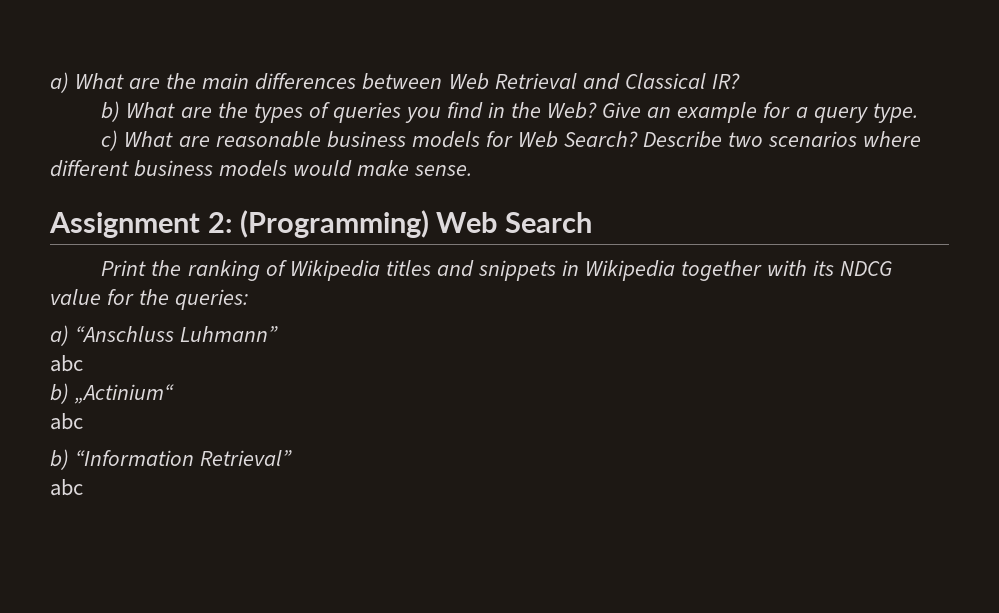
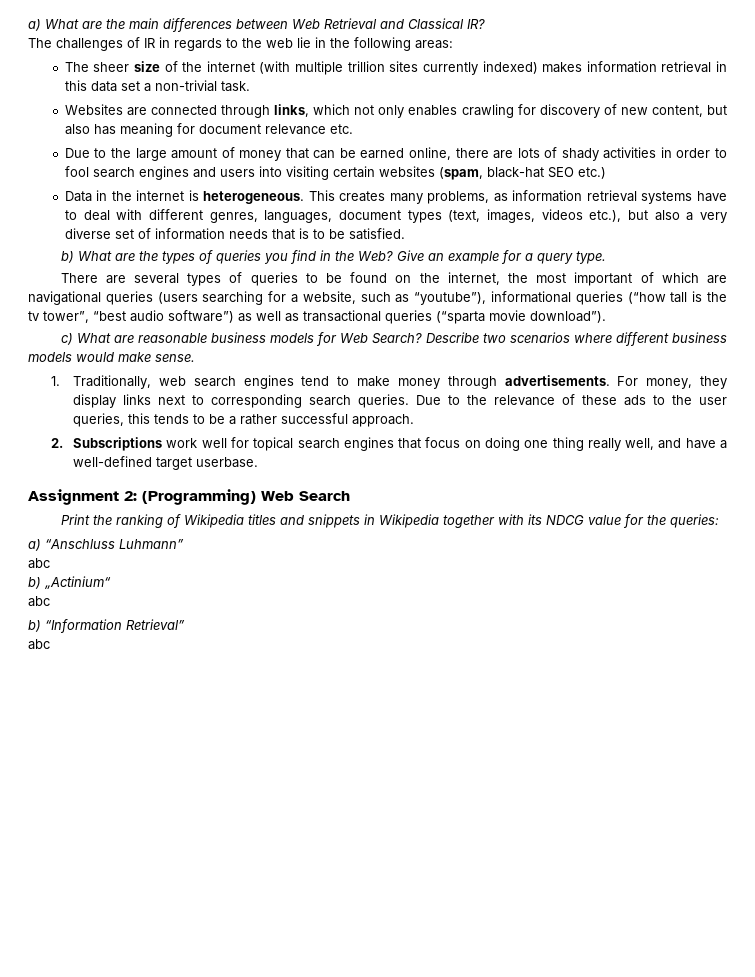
+ The challenges of IR in regards to the web lie in the following areas:
+ The sheer size of the internet (with multiple trillion sites currently indexed) makes information retrieval in this data set a non-trivial task.
+ Websites are connected through links, which not only enables crawling for discovery of new content, but also has meaning for document relevance etc.
+ Due to the large amount of money that can be earned online, there are lots of shady activities in order to fool search engines and users into visiting certain websites (spam, black-hat SEO etc.)
+ Data in the internet is heterogeneous. This creates many problems, as information retrieval systems have to deal with different genres, languages, document types (text, images, videos etc.), but also a very diverse set of information needs that is to be satisfied.
+ There are several types of queries to be found on the internet, the most important of which are navigational queries (users searching for a website, such as “youtube”), informational queries (“how tall is the tv tower”, “best audio software”) as well as transactional queries (“sparta movie download”).
+ 1. Traditionally, web search engines tend to make money through advertisements. For money, they display links next to corresponding search queries. Due to the relevance of these ads to the user queries, this tends to be a rather successful approach.
+ 2. Subscriptions work well for topical search engines that focus on doing one thing really well, and have a well-defined target userbase.

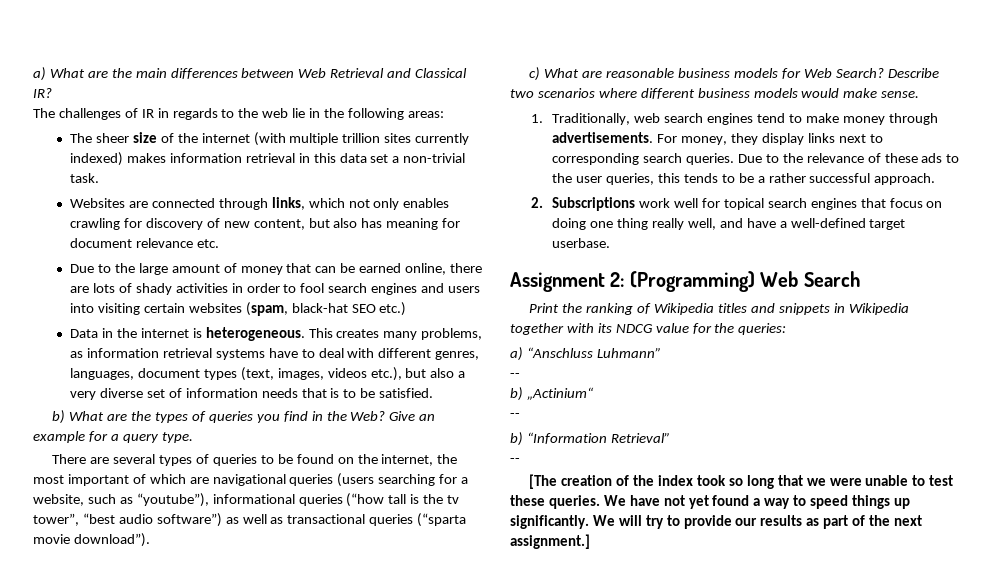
  a) “Anschluss Luhmann”
- abc
+ --
  b) „Actinium“
- abc
+ --
  b) “Information Retrieval”
- abc
+ --
+ [The creation of the index took so long that we were unable to test these queries. We have not yet found a way to speed things up significantly. We will try to provide our results as part of the next assignment.]

